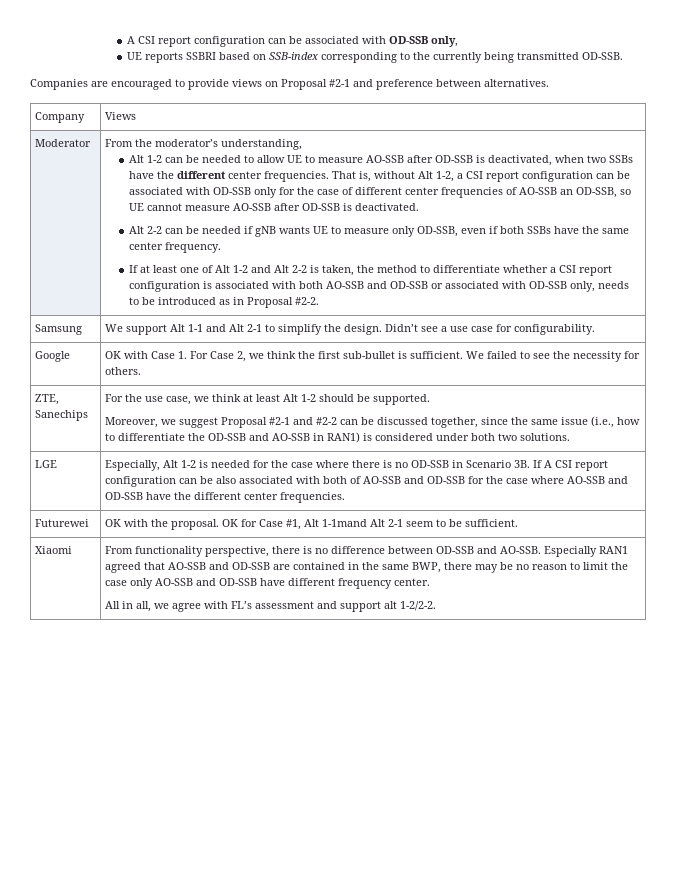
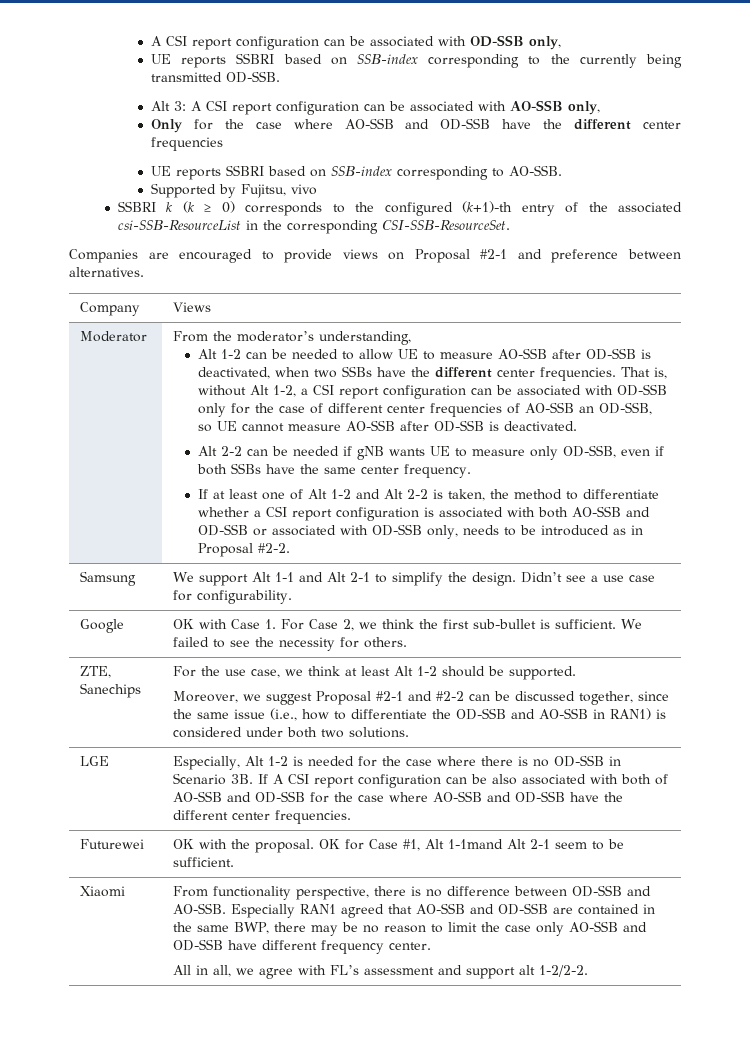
+ Alt 3: A CSI report configuration can be associated with AO-SSB only,
+ Only for the case where AO-SSB and OD-SSB have the different center frequencies
+ UE reports SSBRI based on SSB-index corresponding to AO-SSB.
+ Supported by Fujitsu, vivo
+ SSBRI k (k ≥ 0) corresponds to the configured (k+1)-th entry of the associated csi-SSB-ResourceList in the corresponding CSI-SSB-ResourceSet.

